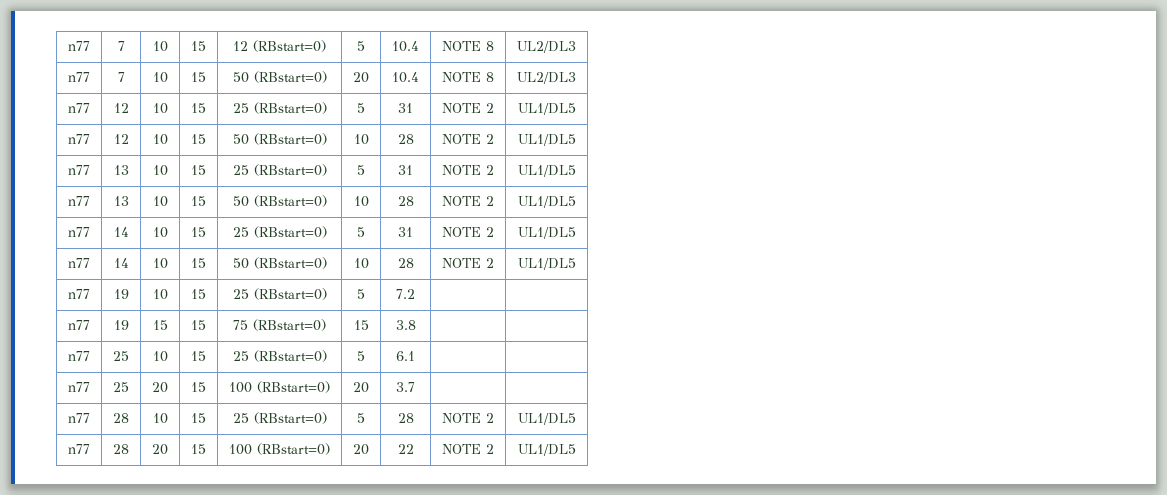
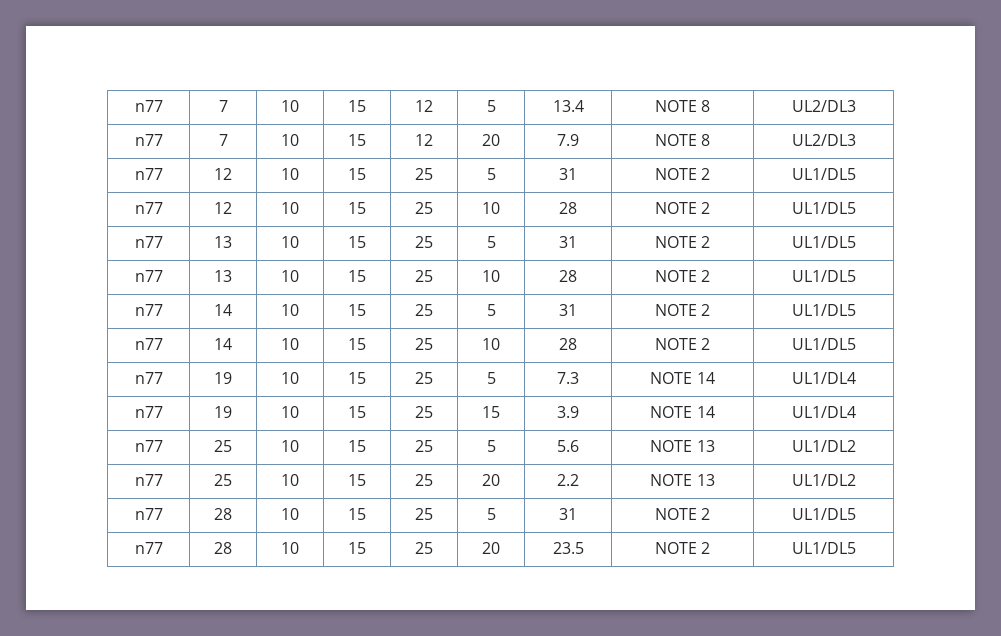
- n77 | 7 | 10 | 15 | 12 (RBstart=0) | 5 | 10.4 | NOTE 8 | UL2/DL3
+ n77 | 7 | 10 | 15 | 12 | 5 | 13.4 | NOTE 8 | UL2/DL3
- n77 | 7 | 10 | 15 | 50 (RBstart=0) | 20 | 10.4 | NOTE 8 | UL2/DL3
+ n77 | 7 | 10 | 15 | 12 | 20 | 7.9 | NOTE 8 | UL2/DL3
- n77 | 12 | 10 | 15 | 25 (RBstart=0) | 5 | 31 | NOTE 2 | UL1/DL5
+ n77 | 12 | 10 | 15 | 25 | 5 | 31 | NOTE 2 | UL1/DL5
- n77 | 12 | 10 | 15 | 50 (RBstart=0) | 10 | 28 | NOTE 2 | UL1/DL5
+ n77 | 12 | 10 | 15 | 25 | 10 | 28 | NOTE 2 | UL1/DL5
- n77 | 13 | 10 | 15 | 25 (RBstart=0) | 5 | 31 | NOTE 2 | UL1/DL5
+ n77 | 13 | 10 | 15 | 25 | 5 | 31 | NOTE 2 | UL1/DL5
- n77 | 13 | 10 | 15 | 50 (RBstart=0) | 10 | 28 | NOTE 2 | UL1/DL5
+ n77 | 13 | 10 | 15 | 25 | 10 | 28 | NOTE 2 | UL1/DL5
- n77 | 14 | 10 | 15 | 25 (RBstart=0) | 5 | 31 | NOTE 2 | UL1/DL5
+ n77 | 14 | 10 | 15 | 25 | 5 | 31 | NOTE 2 | UL1/DL5
- n77 | 14 | 10 | 15 | 50 (RBstart=0) | 10 | 28 | NOTE 2 | UL1/DL5
+ n77 | 14 | 10 | 15 | 25 | 10 | 28 | NOTE 2 | UL1/DL5
- n77 | 19 | 10 | 15 | 25 (RBstart=0) | 5 | 7.2 | |
- n77 | 19 | 15 | 15 | 75 (RBstart=0) | 15 | 3.8 | |
- n77 | 25 | 10 | 15 | 25 (RBstart=0) | 5 | 6.1 | |
- n77 | 25 | 20 | 15 | 100 (RBstart=0) | 20 | 3.7 | |
- n77 | 28 | 10 | 15 | 25 (RBstart=0) | 5 | 28 | NOTE 2 | UL1/DL5
+ n77 | 19 | 10 | 15 | 25 | 5 | 7.3 | NOTE 14 | UL1/DL4
+ n77 | 19 | 10 | 15 | 25 | 15 | 3.9 | NOTE 14 | UL1/DL4
+ n77 | 25 | 10 | 15 | 25 | 5 | 5.6 | NOTE 13 | UL1/DL2
+ n77 | 25 | 10 | 15 | 25 | 20 | 2.2 | NOTE 13 | UL1/DL2
+ n77 | 28 | 10 | 15 | 25 | 5 | 31 | NOTE 2 | UL1/DL5
- n77 | 28 | 20 | 15 | 100 (RBstart=0) | 20 | 22 | NOTE 2 | UL1/DL5
+ n77 | 28 | 10 | 15 | 25 | 20 | 23.5 | NOTE 2 | UL1/DL5

